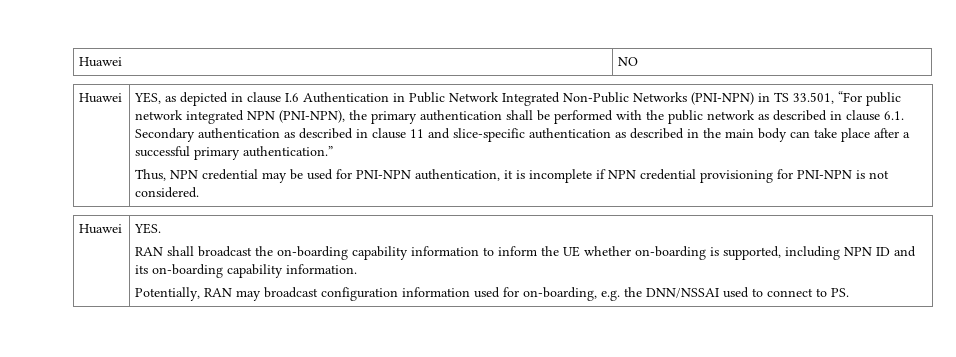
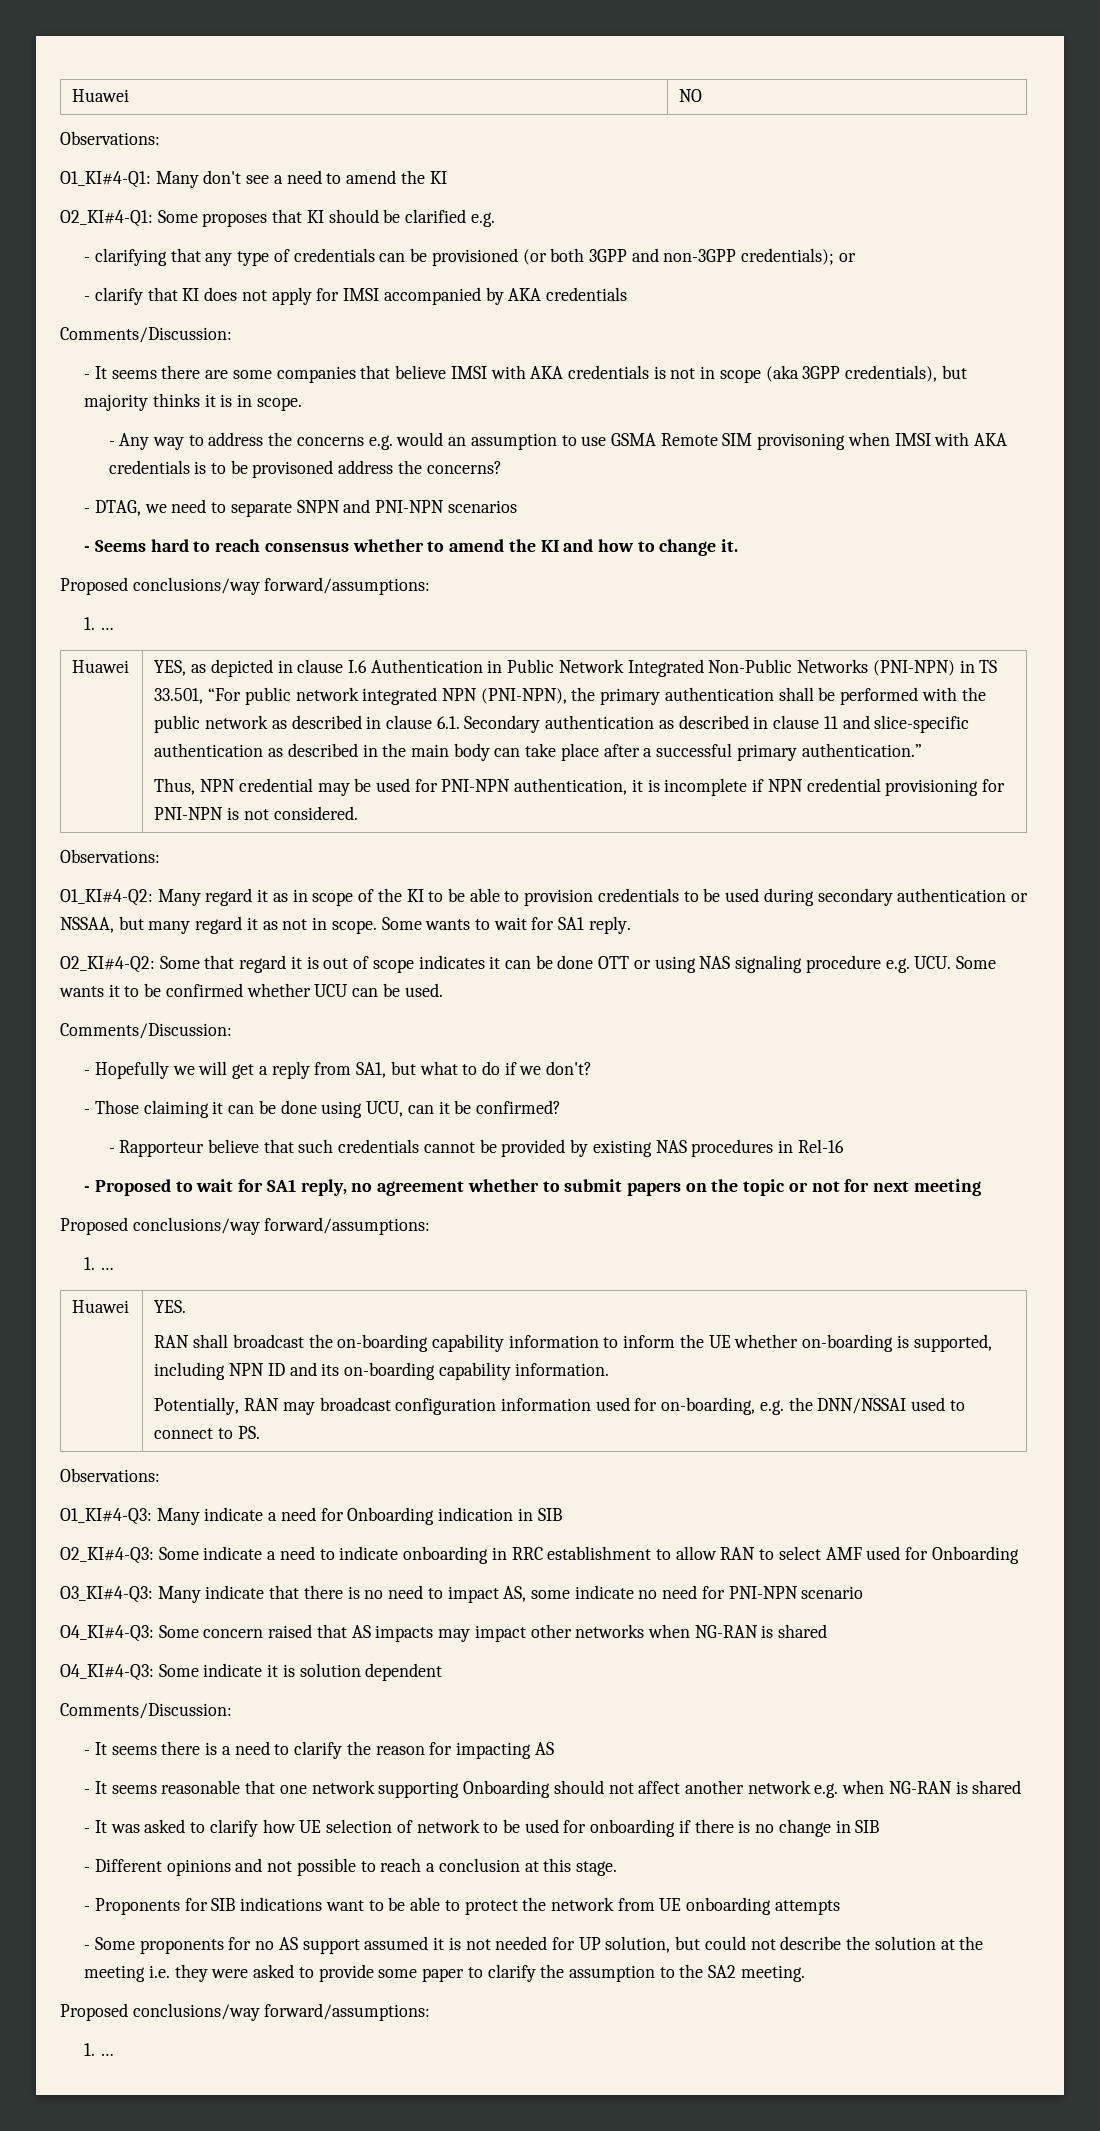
  Huawei | NO
+ Observations:
+ O1_KI#4-Q1: Many don't see a need to amend the KI
+ O2_KI#4-Q1: Some proposes that KI should be clarified e.g.
+ - clarifying that any type of credentials can be provisioned (or both 3GPP and non-3GPP credentials); or
+ - clarify that KI does not apply for IMSI accompanied by AKA credentials
+ Comments/Discussion:
+ - It seems there are some companies that believe IMSI with AKA credentials is not in scope (aka 3GPP credentials), but majority thinks it is in scope.
+ - Any way to address the concerns e.g. would an assumption to use GSMA Remote SIM provisoning when IMSI with AKA credentials is to be provisoned address the concerns?
+ - DTAG, we need to separate SNPN and PNI-NPN scenarios
+ - Seems hard to reach consensus whether to amend the KI and how to change it.
+ Proposed conclusions/way forward/assumptions:
+ 1. …
  Thus, NPN credential may be used for PNI-NPN authentication, it is incomplete if NPN credential provisioning for PNI-NPN is not considered.
+ Observations:
+ O1_KI#4-Q2: Many regard it as in scope of the KI to be able to provision credentials to be used during secondary authentication or NSSAA, but many regard it as not in scope. Some wants to wait for SA1 reply.
+ O2_KI#4-Q2: Some that regard it is out of scope indicates it can be done OTT or using NAS signaling procedure e.g. UCU. Some wants it to be confirmed whether UCU can be used.
+ Comments/Discussion:
+ - Hopefully we will get a reply from SA1, but what to do if we don't?
+ - Those claiming it can be done using UCU, can it be confirmed?
+ - Rapporteur believe that such credentials cannot be provided by existing NAS procedures in Rel-16
+ - Proposed to wait for SA1 reply, no agreement whether to submit papers on the topic or not for next meeting
+ Proposed conclusions/way forward/assumptions:
+ 1. …
  Potentially, RAN may broadcast configuration information used for on-boarding, e.g. the DNN/NSSAI used to connect to PS.
+ Observations:
+ O1_KI#4-Q3: Many indicate a need for Onboarding indication in SIB
+ O2_KI#4-Q3: Some indicate a need to indicate onboarding in RRC establishment to allow RAN to select AMF used for Onboarding
+ O3_KI#4-Q3: Many indicate that there is no need to impact AS, some indicate no need for PNI-NPN scenario
+ O4_KI#4-Q3: Some concern raised that AS impacts may impact other networks when NG-RAN is shared
+ O4_KI#4-Q3: Some indicate it is solution dependent
+ Comments/Discussion:
+ - It seems there is a need to clarify the reason for impacting AS
+ - It seems reasonable that one network supporting Onboarding should not affect another network e.g. when NG-RAN is shared
+ - It was asked to clarify how UE selection of network to be used for onboarding if there is no change in SIB
+ - Different opinions and not possible to reach a conclusion at this stage.
+ - Proponents for SIB indications want to be able to protect the network from UE onboarding attempts
+ - Some proponents for no AS support assumed it is not needed for UP solution, but could not describe the solution at the meeting i.e. they were asked to provide some paper to clarify the assumption to the SA2 meeting.
+ Proposed conclusions/way forward/assumptions:
+ 1. …

